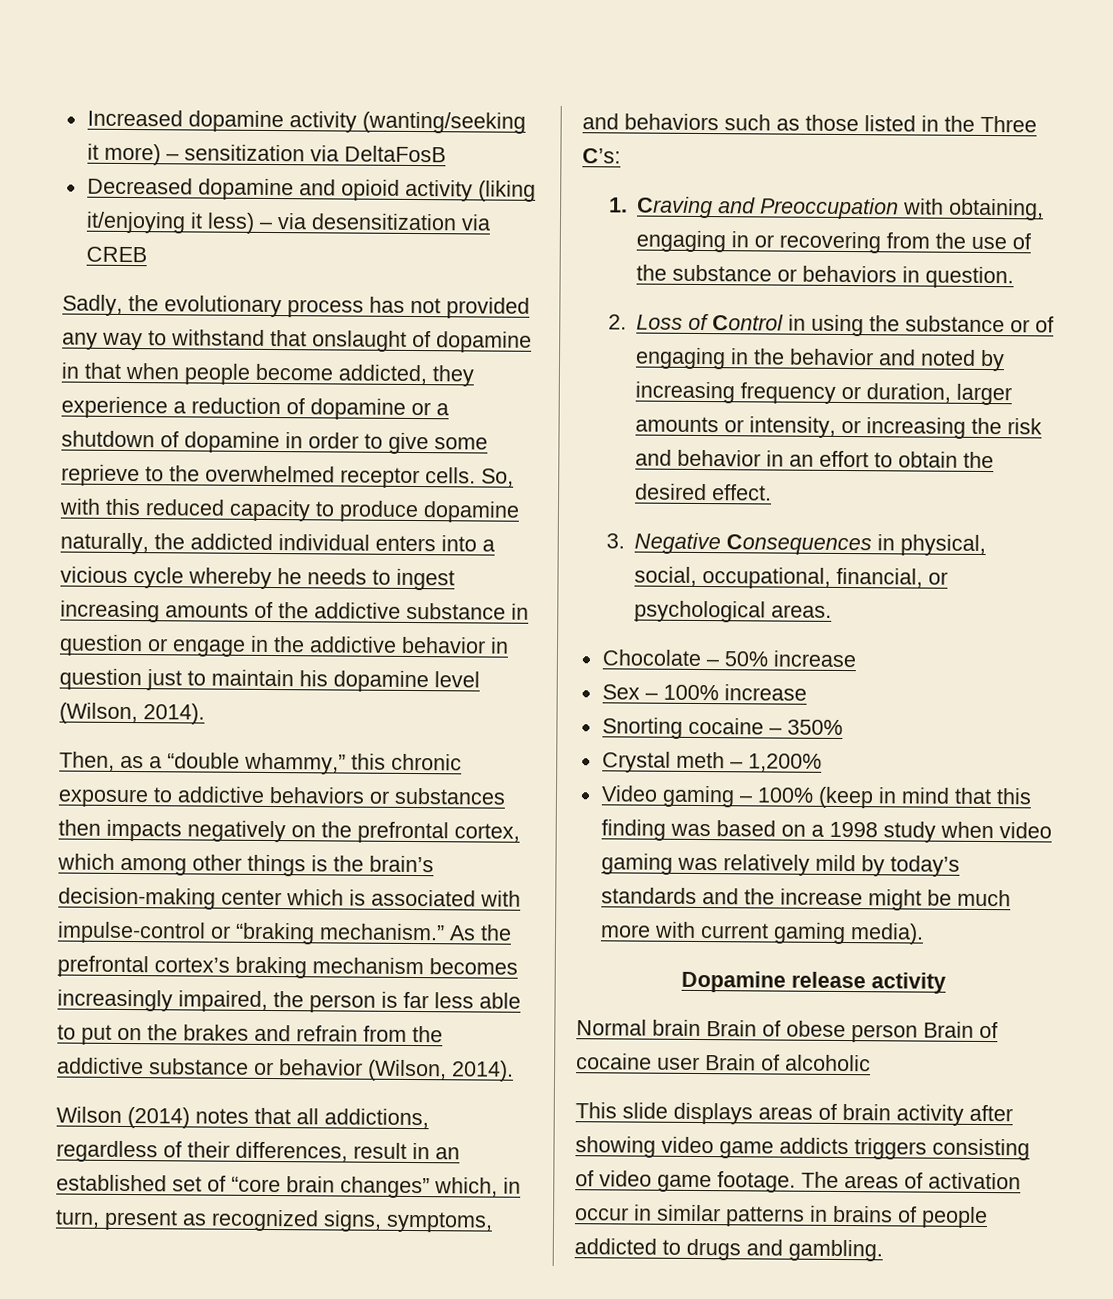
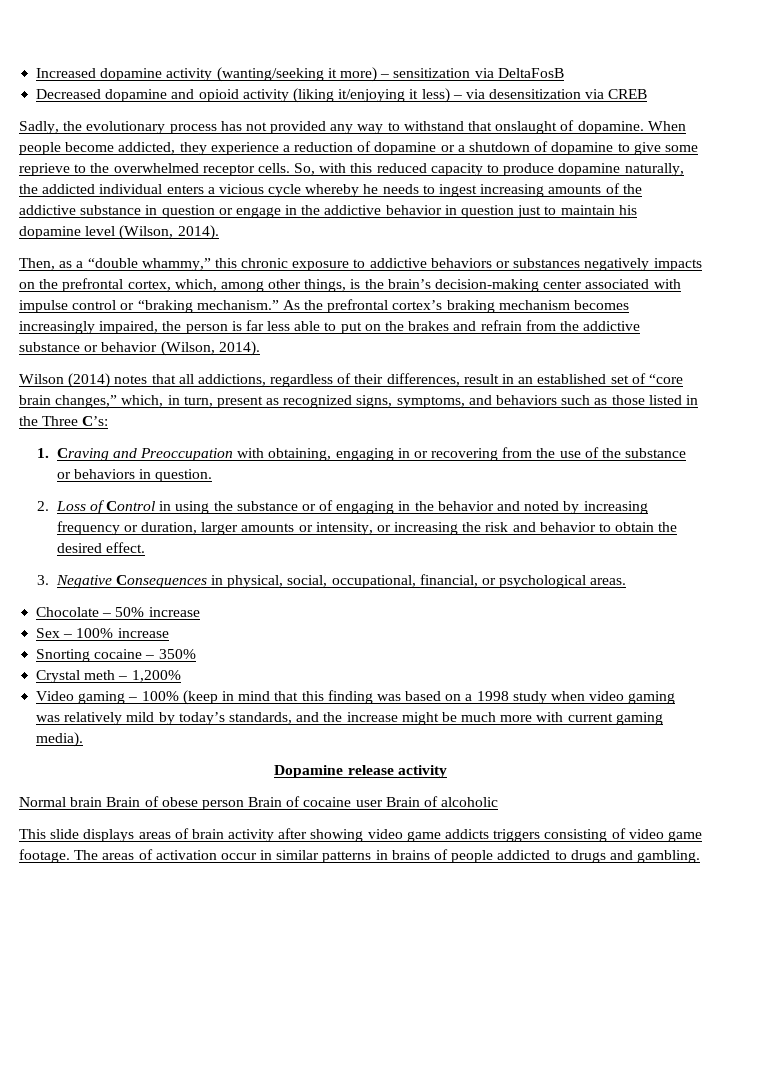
- Sadly, the evolutionary process has not provided any way to withstand that onslaught of dopamine in that when people become addicted, they experience a reduction of dopamine or a shutdown of dopamine in order to give some reprieve to the overwhelmed receptor cells.
+ Sadly, the evolutionary process has not provided any way to withstand that onslaught of dopamine. When people become addicted, they experience a reduction of dopamine or a shutdown of dopamine to give some reprieve to the overwhelmed receptor cells.
- So, with this reduced capacity to produce dopamine naturally, the addicted individual enters into a vicious cycle whereby he needs to ingest increasing amounts of the addictive substance in question or engage in the addictive behavior in question just to maintain his dopamine level (Wilson, 2014).
+ So, with this reduced capacity to produce dopamine naturally, the addicted individual enters a vicious cycle whereby he needs to ingest increasing amounts of the addictive substance in question or engage in the addictive behavior in question just to maintain his dopamine level (Wilson, 2014).
- Then, as a “double whammy,” this chronic exposure to addictive behaviors or substances then impacts negatively on the prefrontal cortex, which among other things is the brain’s decision-making center which is associated with impulse-control or “braking mechanism.”
+ Then, as a “double whammy,” this chronic exposure to addictive behaviors or substances negatively impacts on the prefrontal cortex, which, among other things, is the brain’s decision-making center associated with impulse control or “braking mechanism.”
- Wilson (2014) notes that all addictions, regardless of their differences, result in an established set of “core brain changes” which, in turn, present as recognized signs, symptoms, and behaviors such as those listed in the Three C’s:
+ Wilson (2014) notes that all addictions, regardless of their differences, result in an established set of “core brain changes,” which, in turn, present as recognized signs, symptoms, and behaviors such as those listed in the Three C’s:
- 2. Loss of Control in using the substance or of engaging in the behavior and noted by increasing frequency or duration, larger amounts or intensity, or increasing the risk and behavior in an effort to obtain the desired effect.
+ 2. Loss of Control in using the substance or of engaging in the behavior and noted by increasing frequency or duration, larger amounts or intensity, or increasing the risk and behavior to obtain the desired effect.
- Video gaming – 100% (keep in mind that this finding was based on a 1998 study when video gaming was relatively mild by today’s standards and the increase might be much more with current gaming media).
+ Video gaming – 100% (keep in mind that this finding was based on a 1998 study when video gaming was relatively mild by today’s standards, and the increase might be much more with current gaming media).

